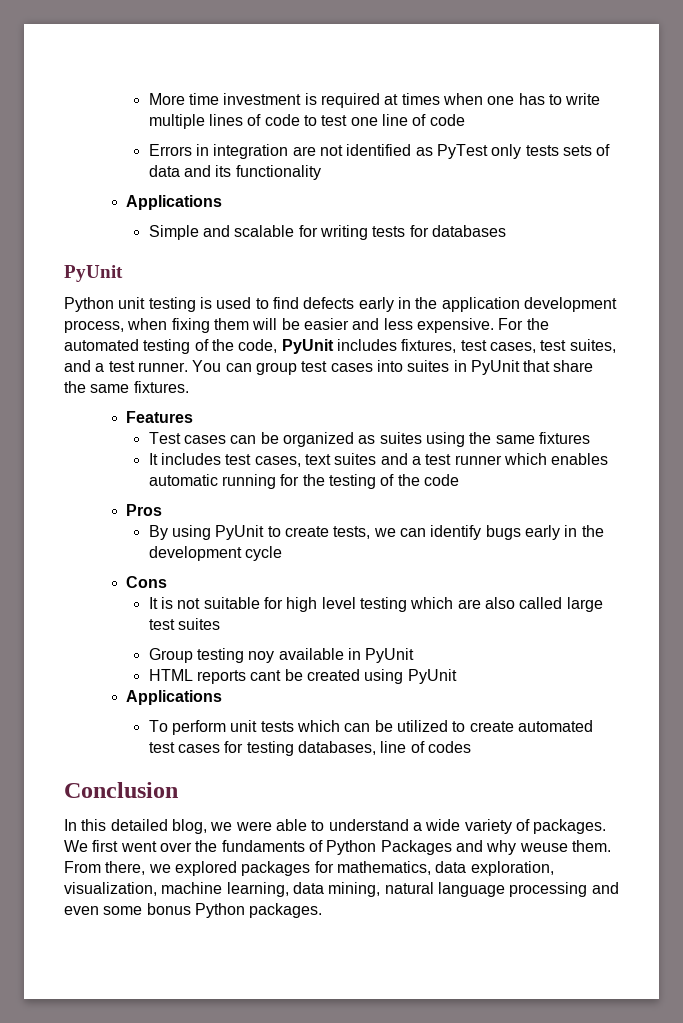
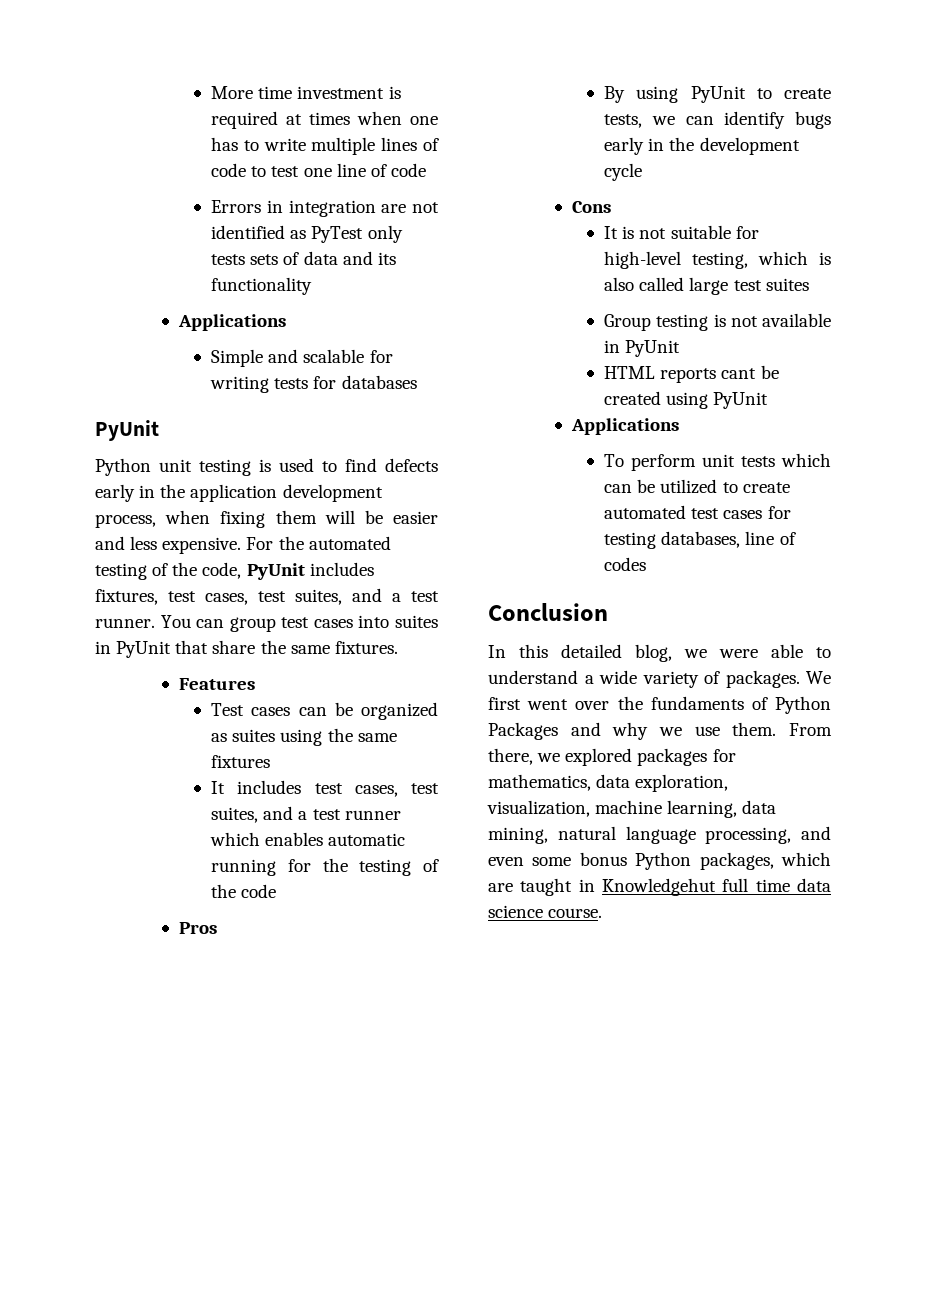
- It includes test cases, text suites and a test runner which enables automatic running for the testing of the code
+ It includes test cases, test suites, and a test runner which enables automatic running for the testing of the code
- It is not suitable for high level testing which are also called large test suites
+ It is not suitable for high-level testing, which is also called large test suites
- Group testing noy available in PyUnit
+ Group testing is not available in PyUnit
- We first went over the fundaments of Python Packages and why weuse them.
+ We first went over the fundaments of Python Packages and why we use them.
- From there, we explored packages for mathematics, data exploration, visualization, machine learning, data mining, natural language processing and even some bonus Python packages.
+ From there, we explored packages for mathematics, data exploration, visualization, machine learning, data mining, natural language processing, and even some bonus Python packages, which are taught in Knowledgehut full time data science course.

